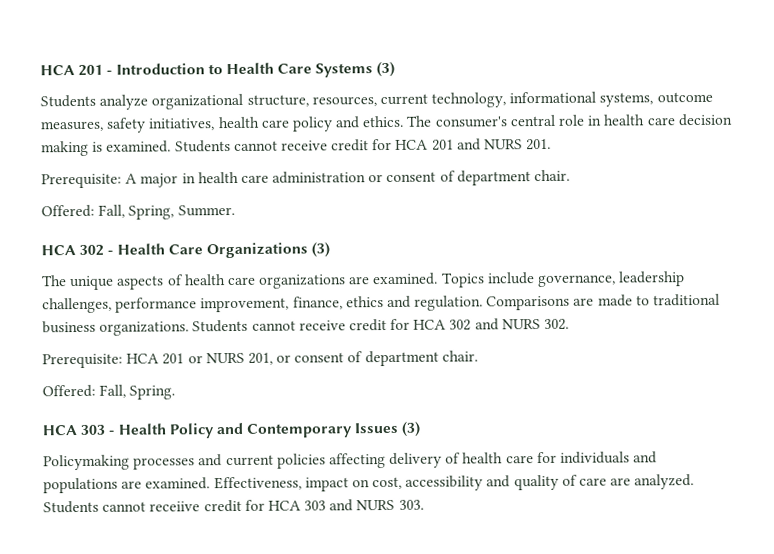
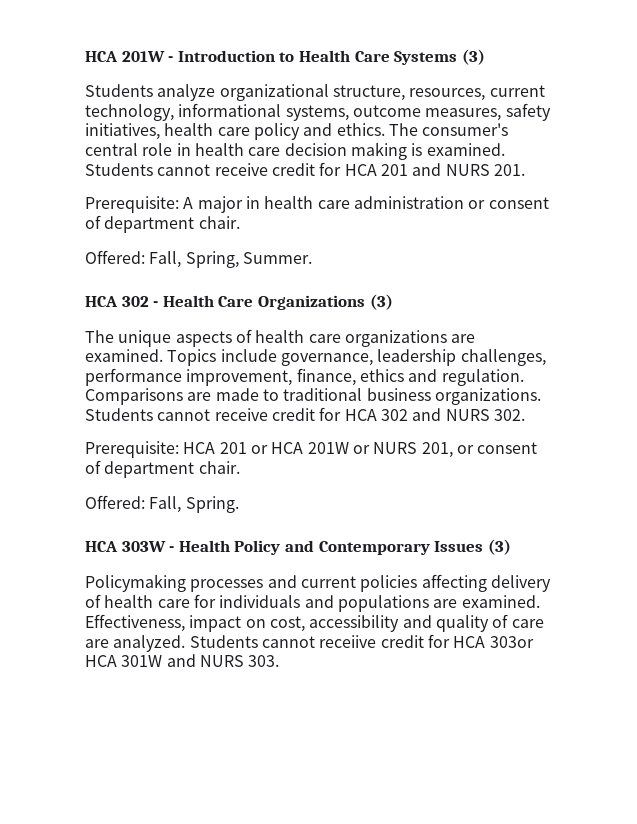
- HCA 201 - Introduction to Health Care Systems (3)
+ HCA 201W - Introduction to Health Care Systems (3)
- Prerequisite: HCA 201 or NURS 201, or consent of department chair.
+ Prerequisite: HCA 201 or HCA 201W or NURS 201, or consent of department chair.
- HCA 303 - Health Policy and Contemporary Issues (3)
+ HCA 303W - Health Policy and Contemporary Issues (3)
- Students cannot receiive credit for HCA 303 and NURS 303.
+ Students cannot receiive credit for HCA 303or HCA 301W and NURS 303.

